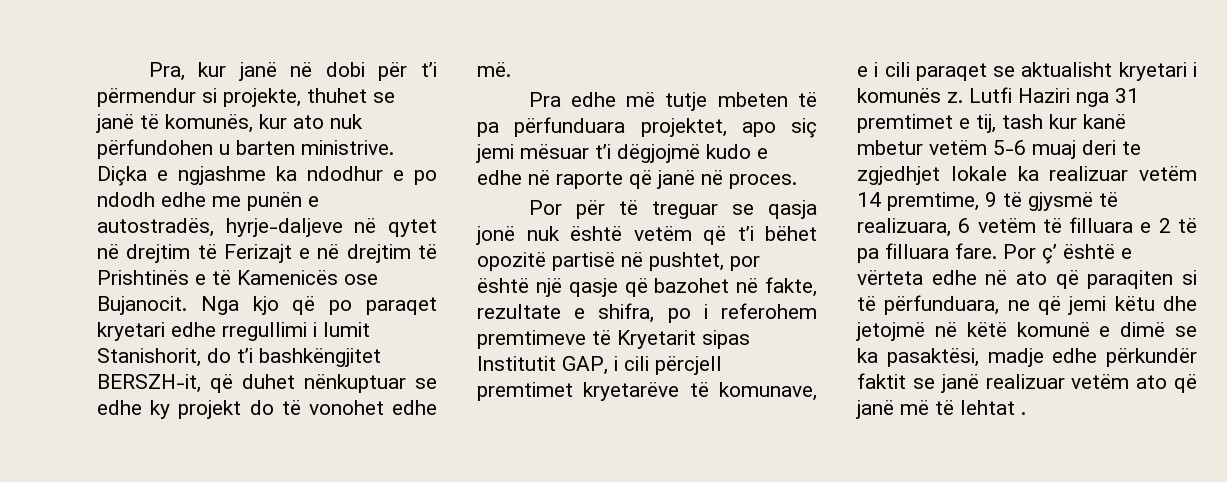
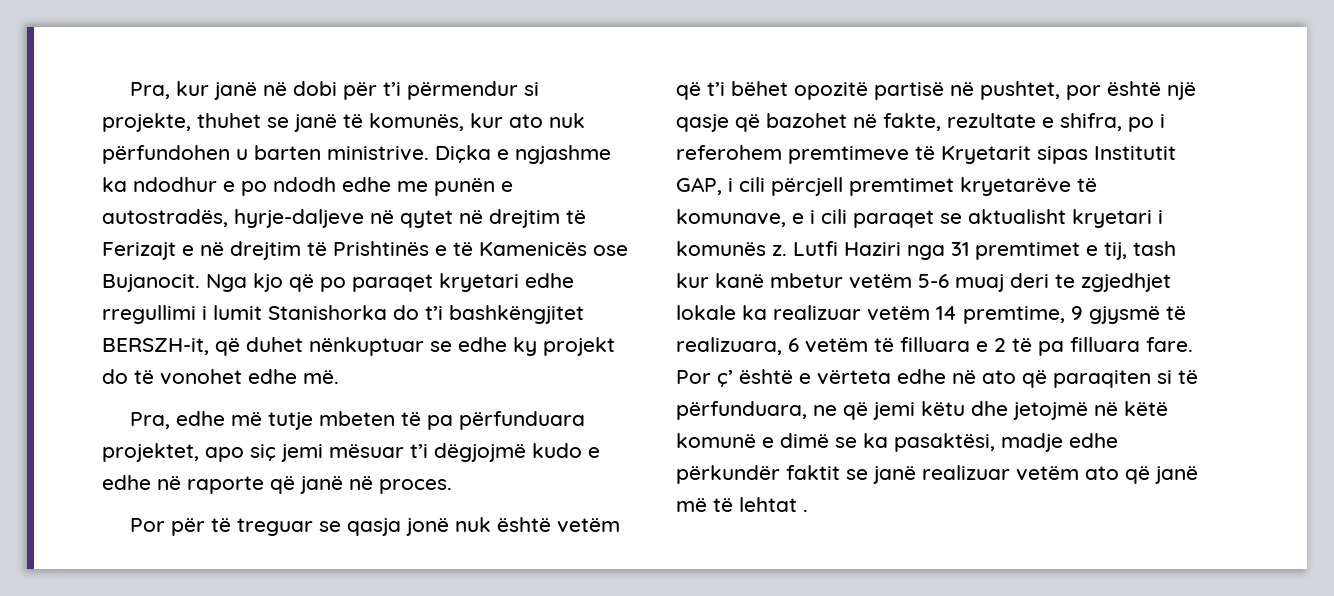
- Nga kjo që po paraqet kryetari edhe rregullimi i lumit Stanishorit, do t’i bashkëngjitet BERSZH-it, që duhet nënkuptuar se edhe ky projekt do të vonohet edhe më.
+ Nga kjo që po paraqet kryetari edhe rregullimi i lumit Stanishorka do t’i bashkëngjitet BERSZH-it, që duhet nënkuptuar se edhe ky projekt do të vonohet edhe më.
- Pra edhe më tutje mbeten të pa përfunduara projektet, apo siç jemi mësuar t’i dëgjojmë kudo e edhe në raporte që janë në proces.
+ Pra, edhe më tutje mbeten të pa përfunduara projektet, apo siç jemi mësuar t’i dëgjojmë kudo e edhe në raporte që janë në proces.
- Lutfi Haziri nga 31 premtimet e tij, tash kur kanë mbetur vetëm 5-6 muaj deri te zgjedhjet lokale ka realizuar vetëm 14 premtime, 9 të gjysmë të realizuara, 6 vetëm të filluara e 2 të pa filluara fare.
+ Lutfi Haziri nga 31 premtimet e tij, tash kur kanë mbetur vetëm 5-6 muaj deri te zgjedhjet lokale ka realizuar vetëm 14 premtime, 9 gjysmë të realizuara, 6 vetëm të filluara e 2 të pa filluara fare.

